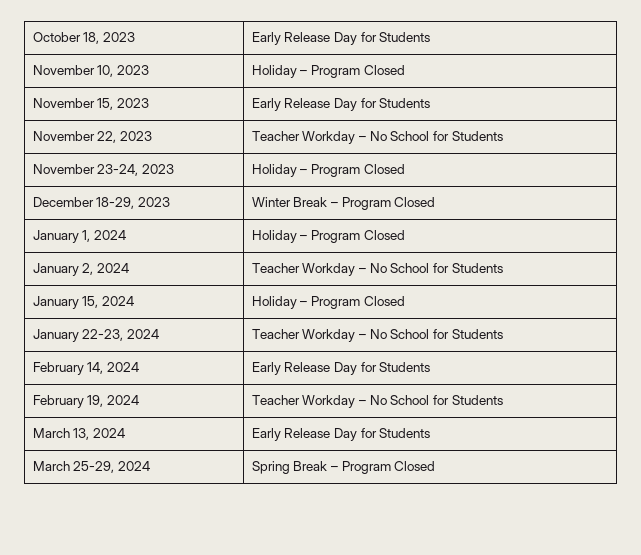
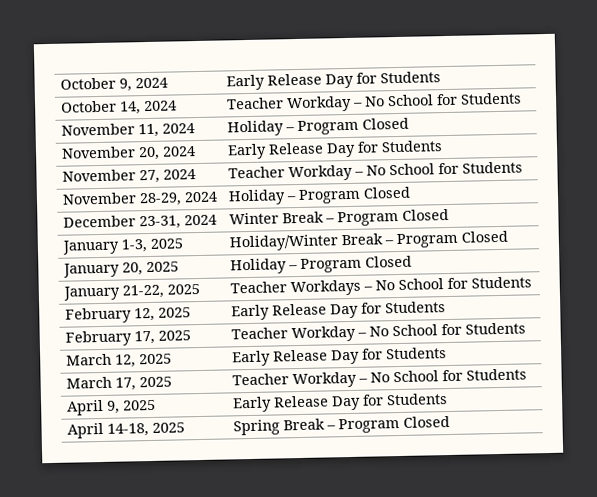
- October 18, 2023 | Early Release Day for Students
- November 10, 2023 | Holiday – Program Closed
- November 15, 2023 | Early Release Day for Students
- November 22, 2023 | Teacher Workday – No School for Students
- November 23-24, 2023 | Holiday – Program Closed
- December 18-29, 2023 | Winter Break – Program Closed
- January 1, 2024 | Holiday – Program Closed
- January 2, 2024 | Teacher Workday – No School for Students
- January 15, 2024 | Holiday – Program Closed
- January 22-23, 2024 | Teacher Workday – No School for Students
+ October 9, 2024 | Early Release Day for Students
+ October 14, 2024 | Teacher Workday – No School for Students
+ November 11, 2024 | Holiday – Program Closed
+ November 20, 2024 | Early Release Day for Students
+ November 27, 2024 | Teacher Workday – No School for Students
+ November 28-29, 2024 | Holiday – Program Closed
+ December 23-31, 2024 | Winter Break – Program Closed
+ January 1-3, 2025 | Holiday/Winter Break – Program Closed
+ January 20, 2025 | Holiday – Program Closed
+ January 21-22, 2025 | Teacher Workdays – No School for Students
- February 14, 2024 | Early Release Day for Students
+ February 12, 2025 | Early Release Day for Students
- February 19, 2024 | Teacher Workday – No School for Students
+ February 17, 2025 | Teacher Workday – No School for Students
- March 13, 2024 | Early Release Day for Students
+ March 12, 2025 | Early Release Day for Students
- March 25-29, 2024 | Spring Break – Program Closed
+ March 17, 2025 | Teacher Workday – No School for Students
+ April 9, 2025 | Early Release Day for Students
+ April 14-18, 2025 | Spring Break – Program Closed

